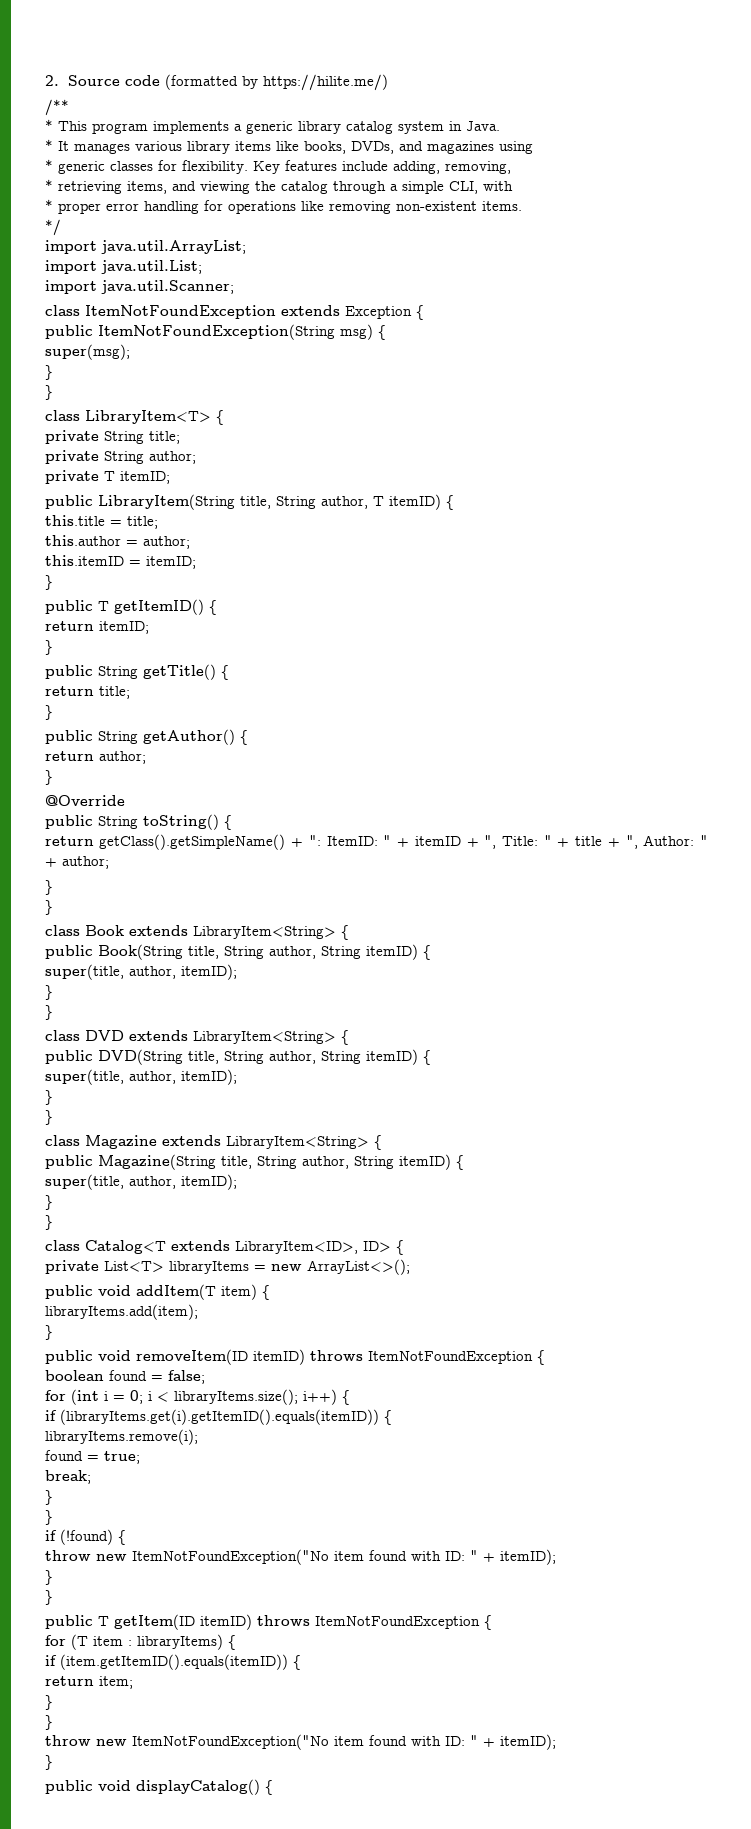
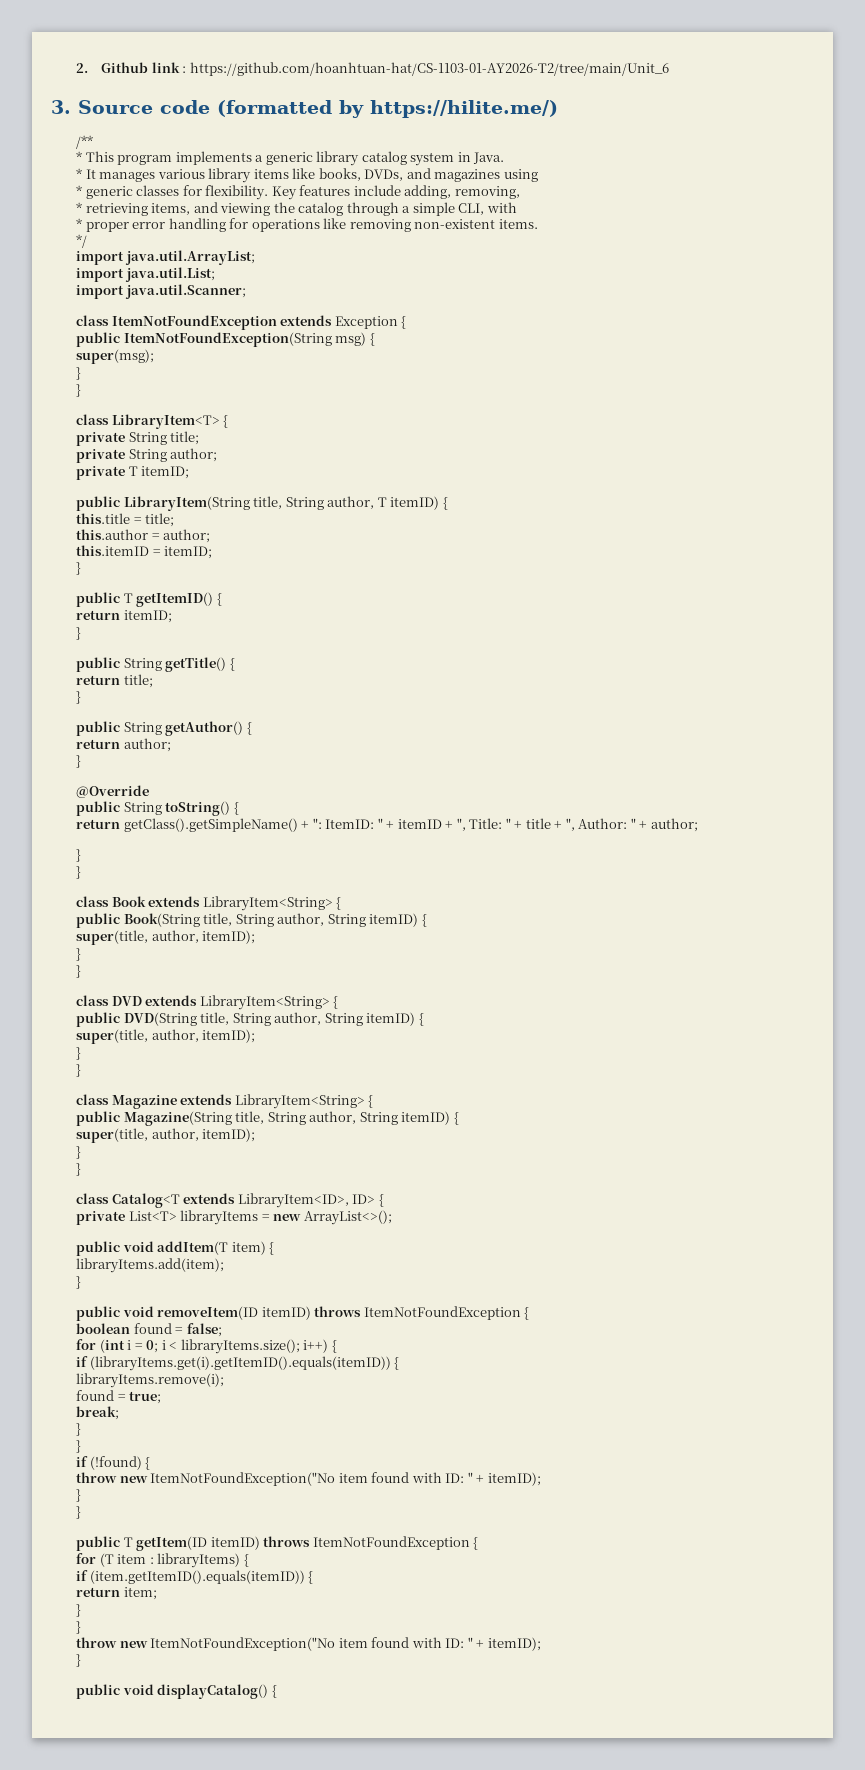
- 2. Source code (formatted by https://hilite.me/)
+ 2. Github link : https://github.com/hoanhtuan-hat/CS-1103-01-AY2026-T2/tree/main/Unit_6
+ 3. Source code (formatted by https://hilite.me/)

